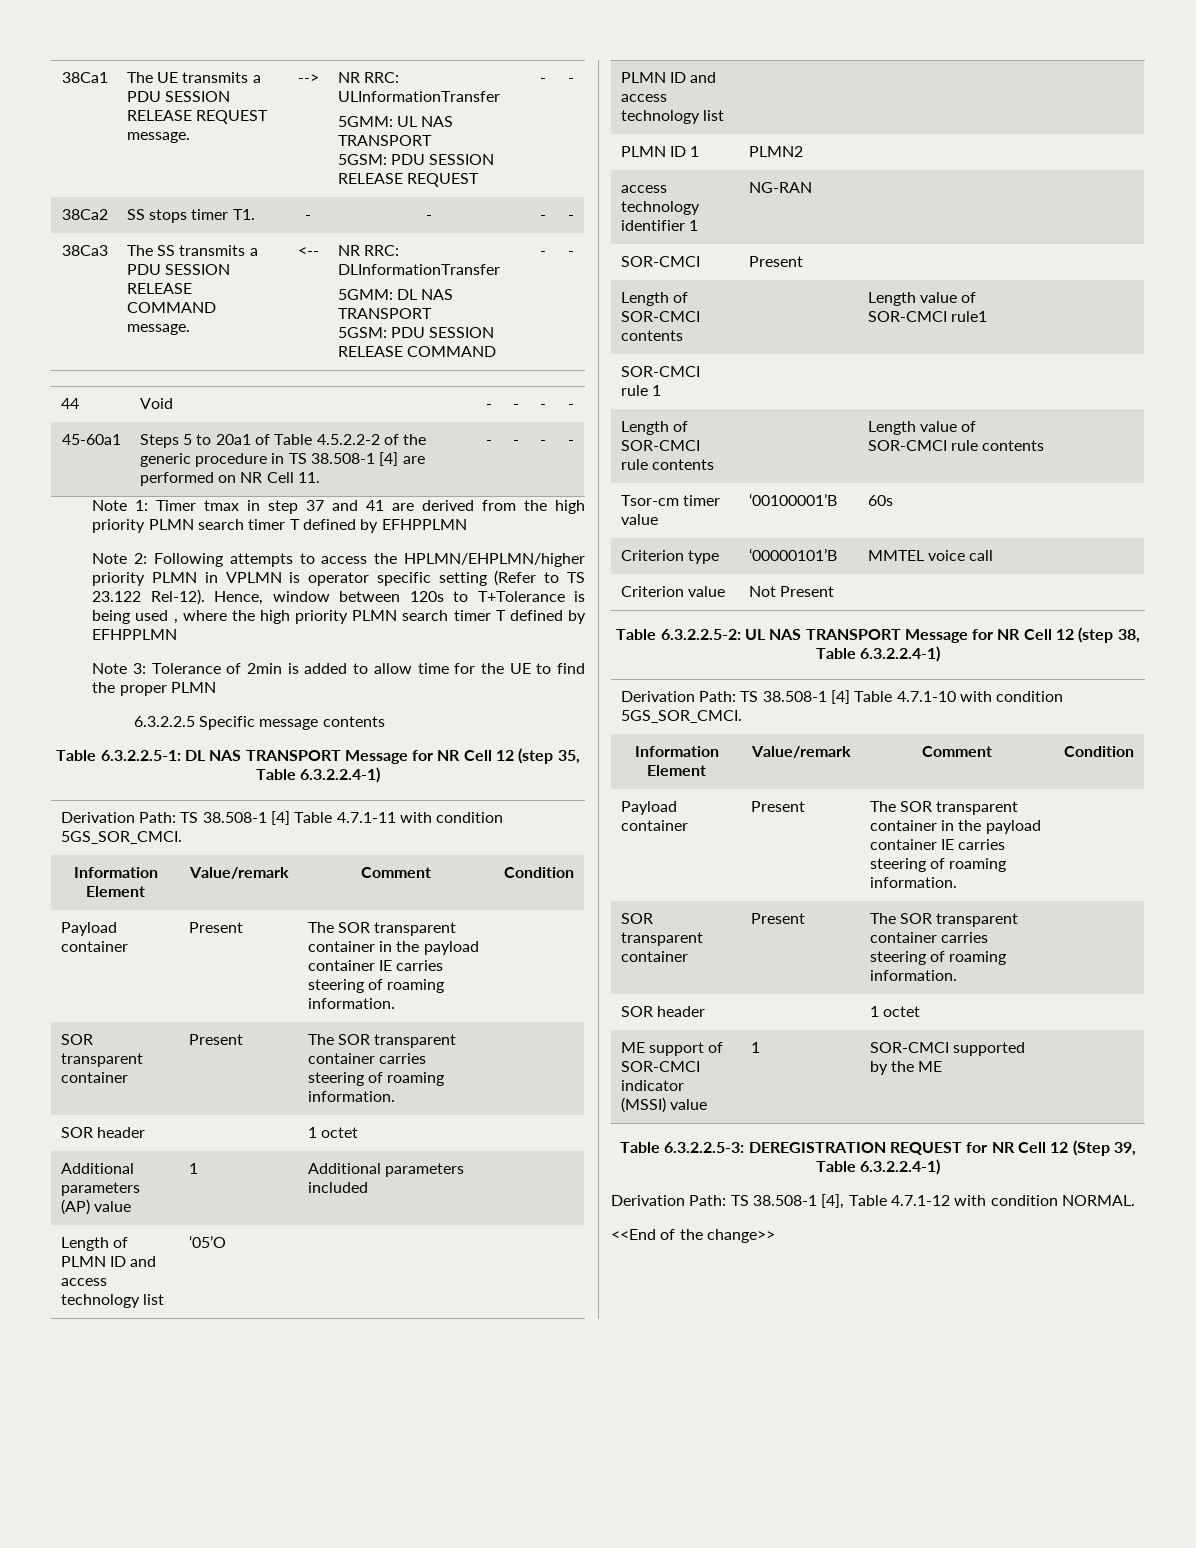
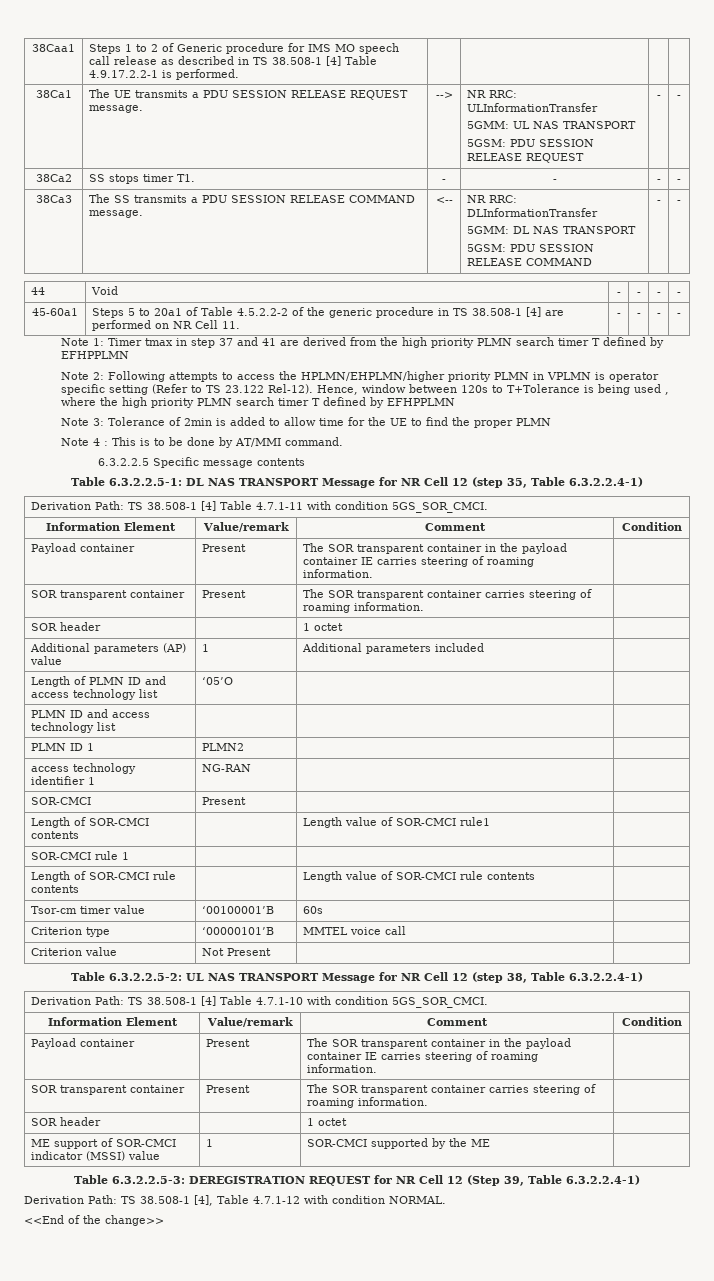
+ 38Caa1 | Steps 1 to 2 of Generic procedure for IMS MO speech call release as described in TS 38.508-1 [4] Table 4.9.17.2.2-1 is performed. | | | |
+ Note 4 : This is to be done by AT/MMI command.

